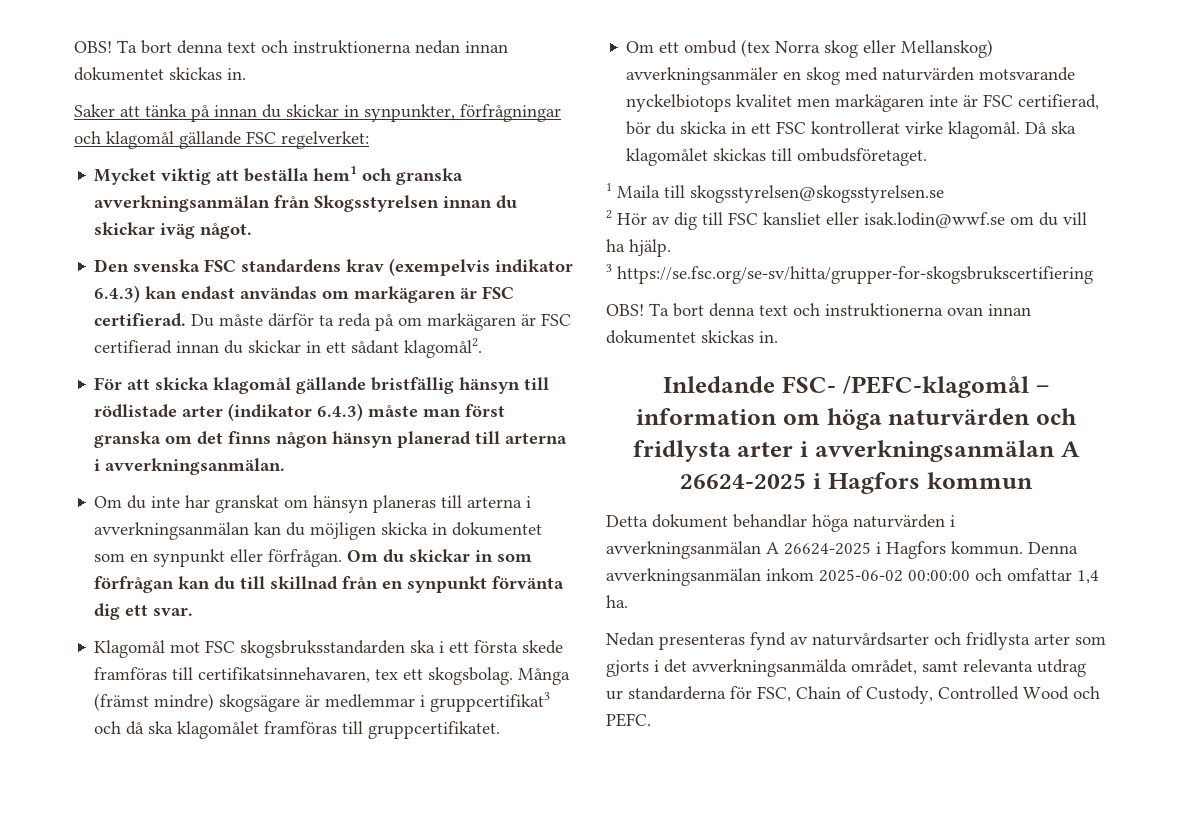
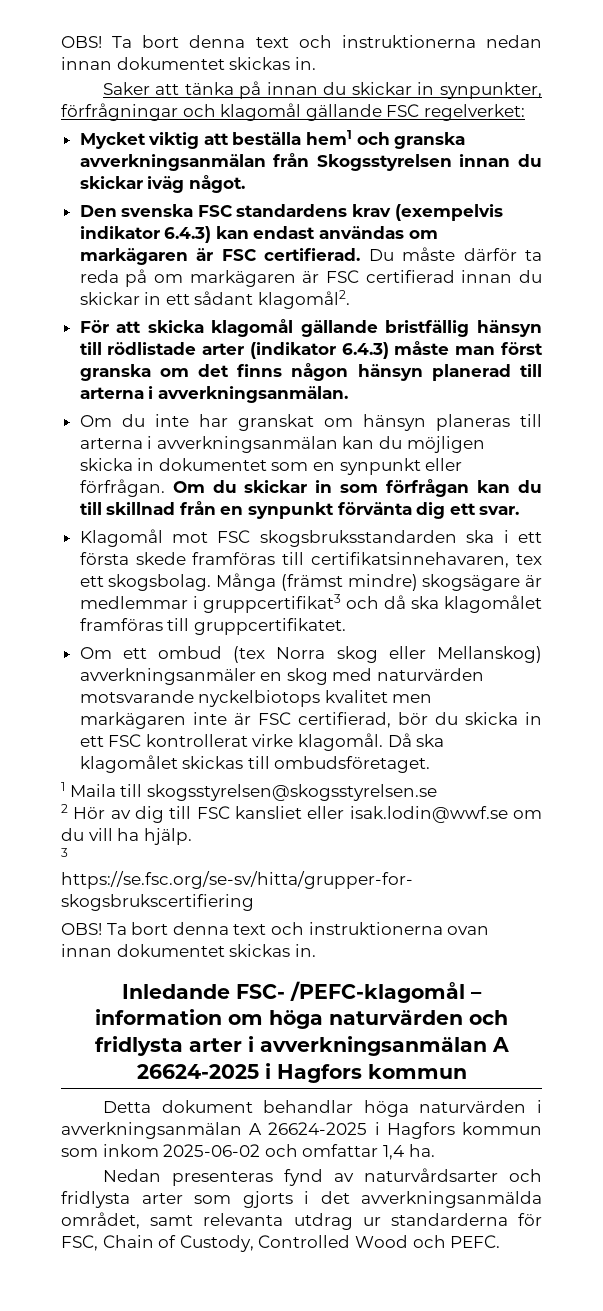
- Detta dokument behandlar höga naturvärden i avverkningsanmälan A 26624-2025 i Hagfors kommun. Denna avverkningsanmälan inkom 2025-06-02 00:00:00 och omfattar 1,4 ha.
+ Detta dokument behandlar höga naturvärden i avverkningsanmälan A 26624-2025 i Hagfors kommun som inkom 2025-06-02 och omfattar 1,4 ha.

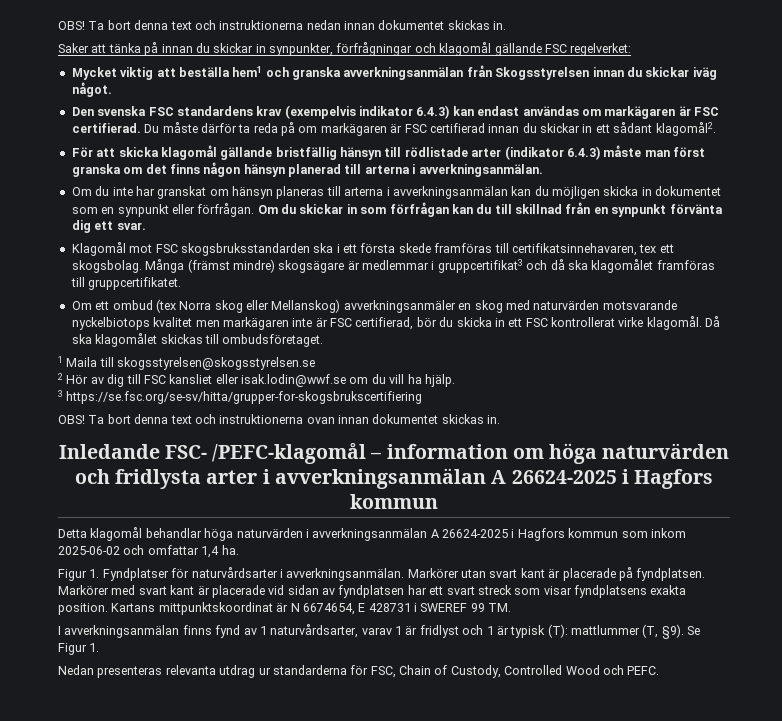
- Detta dokument behandlar höga naturvärden i avverkningsanmälan A 26624-2025 i Hagfors kommun som inkom 2025-06-02 och omfattar 1,4 ha.
+ Detta klagomål behandlar höga naturvärden i avverkningsanmälan A 26624-2025 i Hagfors kommun som inkom 2025-06-02 och omfattar 1,4 ha.
- Nedan presenteras fynd av naturvårdsarter och fridlysta arter som gjorts i det avverkningsanmälda området, samt relevanta utdrag ur standarderna för FSC, Chain of Custody, Controlled Wood och PEFC.
+ Figur 1. Fyndplatser för naturvårdsarter i avverkningsanmälan. Markörer utan svart kant är placerade på fyndplatsen. Markörer med svart kant är placerade vid sidan av fyndplatsen har ett svart streck som visar fyndplatsens exakta position. Kartans mittpunktskoordinat är N 6674654, E 428731 i SWEREF 99 TM.
+ I avverkningsanmälan finns fynd av 1 naturvårdsarter, varav 1 är fridlyst och 1 är typisk (T): mattlummer (T, §9). Se Figur 1.
+ Nedan presenteras relevanta utdrag ur standarderna för FSC, Chain of Custody, Controlled Wood och PEFC.

